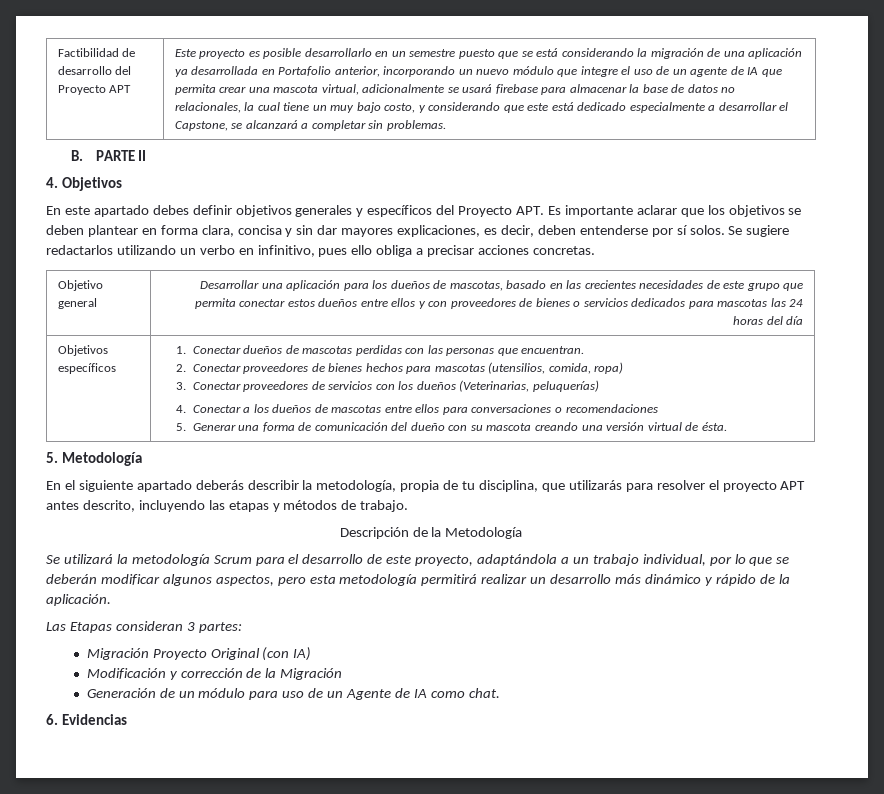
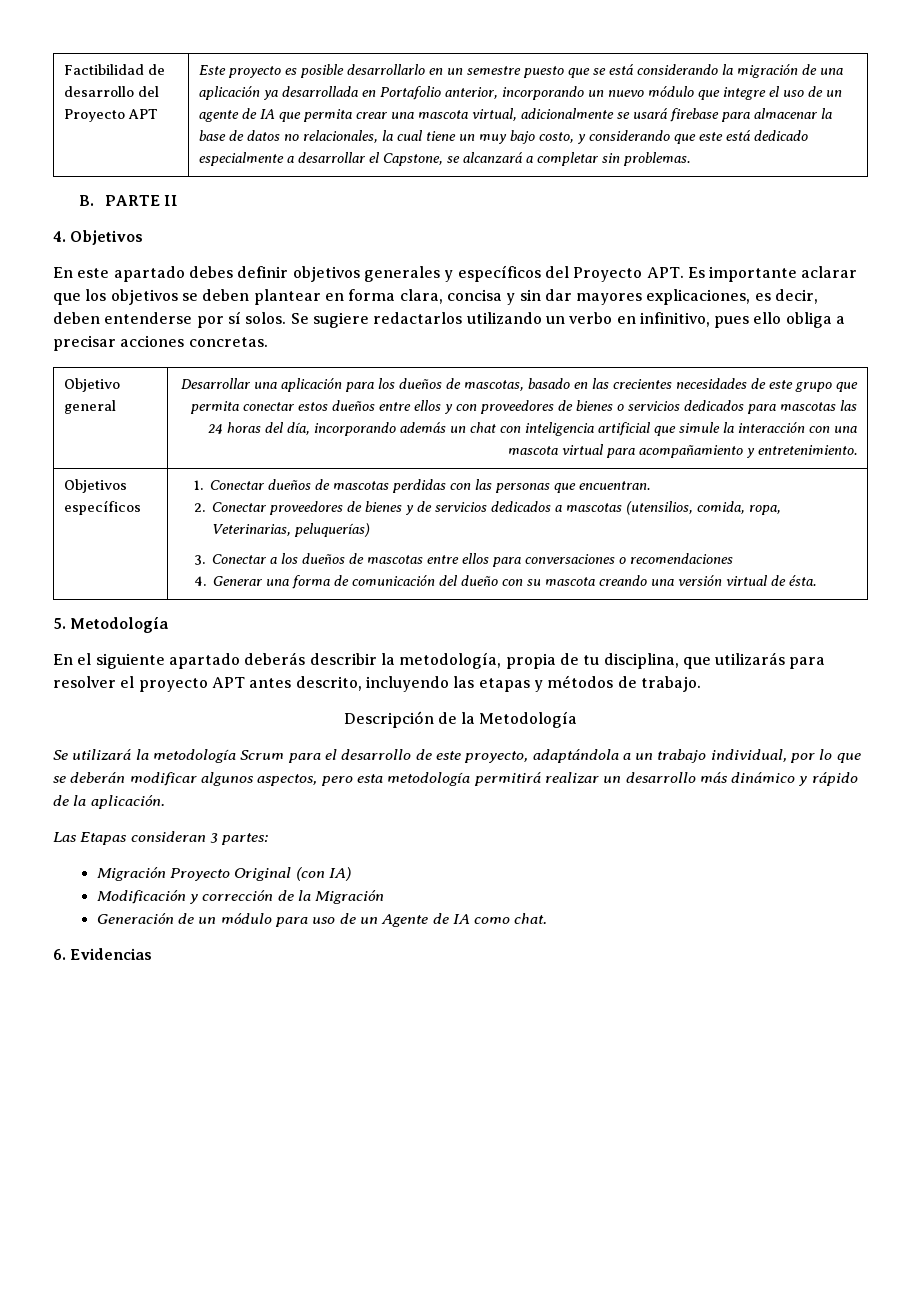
- Desarrollar una aplicación para los dueños de mascotas, basado en las crecientes necesidades de este grupo que permita conectar estos dueños entre ellos y con proveedores de bienes o servicios dedicados para mascotas las 24 horas del día
+ Desarrollar una aplicación para los dueños de mascotas, basado en las crecientes necesidades de este grupo que permita conectar estos dueños entre ellos y con proveedores de bienes o servicios dedicados para mascotas las 24 horas del día, incorporando además un chat con inteligencia artificial que simule la interacción con una mascota virtual para acompañamiento y entretenimiento.
- 2. Conectar proveedores de bienes hechos para mascotas (utensilios, comida, ropa)
- 3. Conectar proveedores de servicios con los dueños (Veterinarias, peluquerías)
+ 2. Conectar proveedores de bienes y de servicios dedicados a mascotas (utensilios, comida, ropa, Veterinarias, peluquerías)
- 4. Conectar a los dueños de mascotas entre ellos para conversaciones o recomendaciones
+ 3. Conectar a los dueños de mascotas entre ellos para conversaciones o recomendaciones
- 5. Generar una forma de comunicación del dueño con su mascota creando una versión virtual de ésta.
+ 4. Generar una forma de comunicación del dueño con su mascota creando una versión virtual de ésta.

